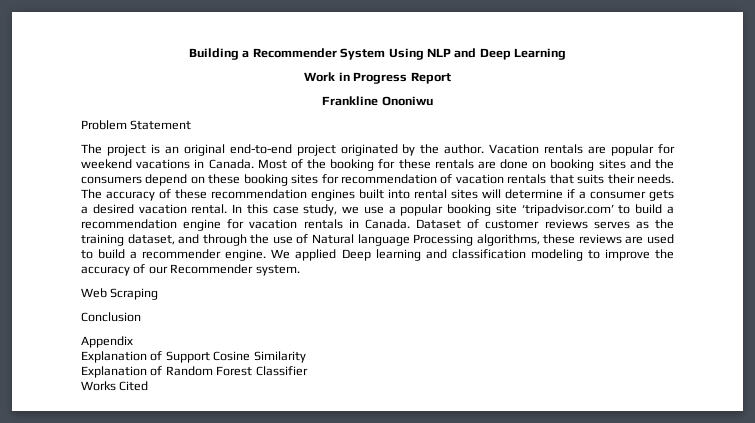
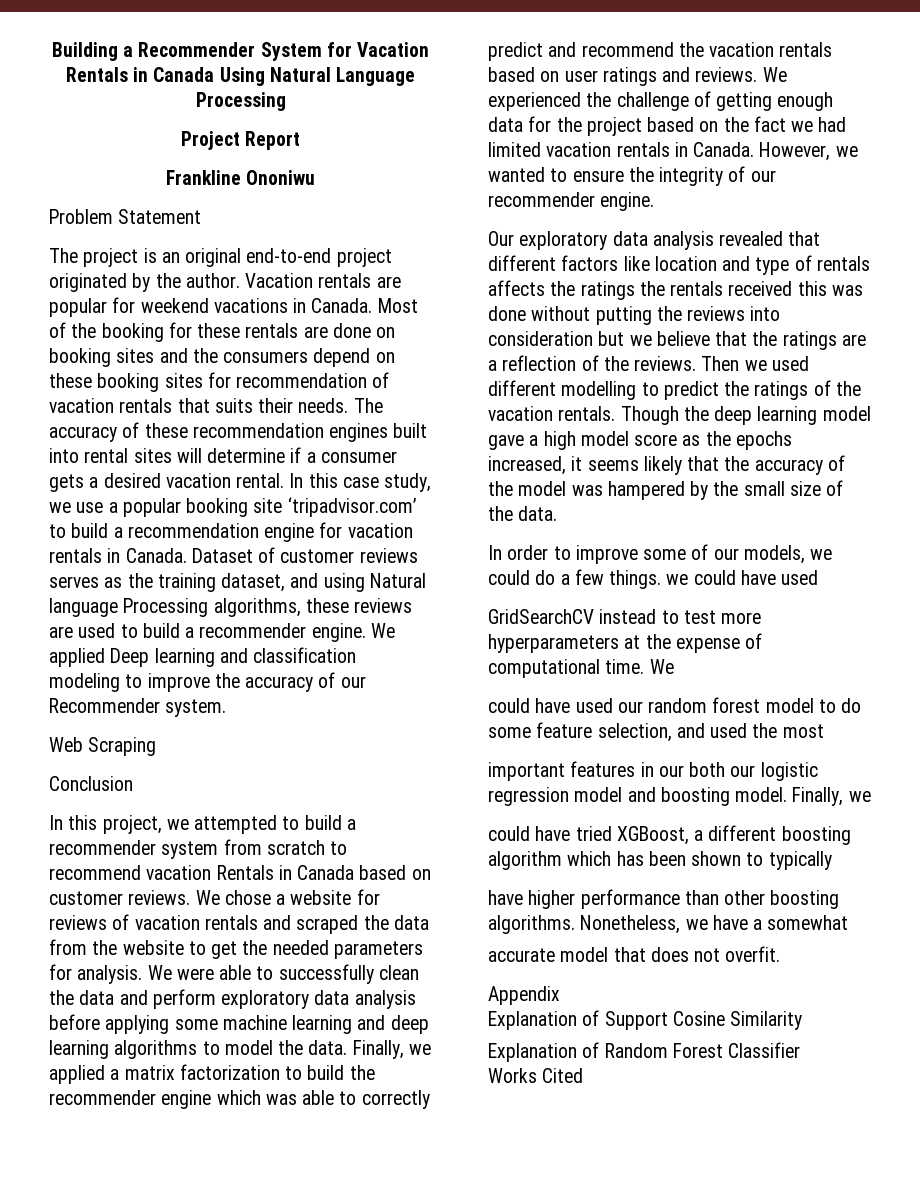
- Building a Recommender System Using NLP and Deep Learning
- Work in Progress Report
+ Building a Recommender System for Vacation Rentals in Canada Using Natural Language Processing
+ Project Report
- Dataset of customer reviews serves as the training dataset, and through the use of Natural language Processing algorithms, these reviews are used to build a recommender engine.
+ Dataset of customer reviews serves as the training dataset, and using Natural language Processing algorithms, these reviews are used to build a recommender engine.
+ In this project, we attempted to build a recommender system from scratch to recommend vacation Rentals in Canada based on customer reviews. We chose a website for reviews of vacation rentals and scraped the data from the website to get the needed parameters for analysis. We were able to successfully clean the data and perform exploratory data analysis before applying some machine learning and deep learning algorithms to model the data. Finally, we applied a matrix factorization to build the recommender engine which was able to correctly predict and recommend the vacation rentals based on user ratings and reviews. We experienced the challenge of getting enough data for the project based on the fact we had limited vacation rentals in Canada. However, we wanted to ensure the integrity of our recommender engine.
+ Our exploratory data analysis revealed that different factors like location and type of rentals affects the ratings the rentals received this was done without putting the reviews into consideration but we believe that the ratings are a reflection of the reviews. Then we used different modelling to predict the ratings of the vacation rentals. Though the deep learning model gave a high model score as the epochs increased, it seems likely that the accuracy of the model was hampered by the small size of the data.
+ In order to improve some of our models, we could do a few things. we could have used
+ GridSearchCV instead to test more hyperparameters at the expense of computational time. We
+ could have used our random forest model to do some feature selection, and used the most
+ important features in our both our logistic regression model and boosting model. Finally, we
+ could have tried XGBoost, a different boosting algorithm which has been shown to typically
+ have higher performance than other boosting algorithms. Nonetheless, we have a somewhat
+ accurate model that does not overfit.

